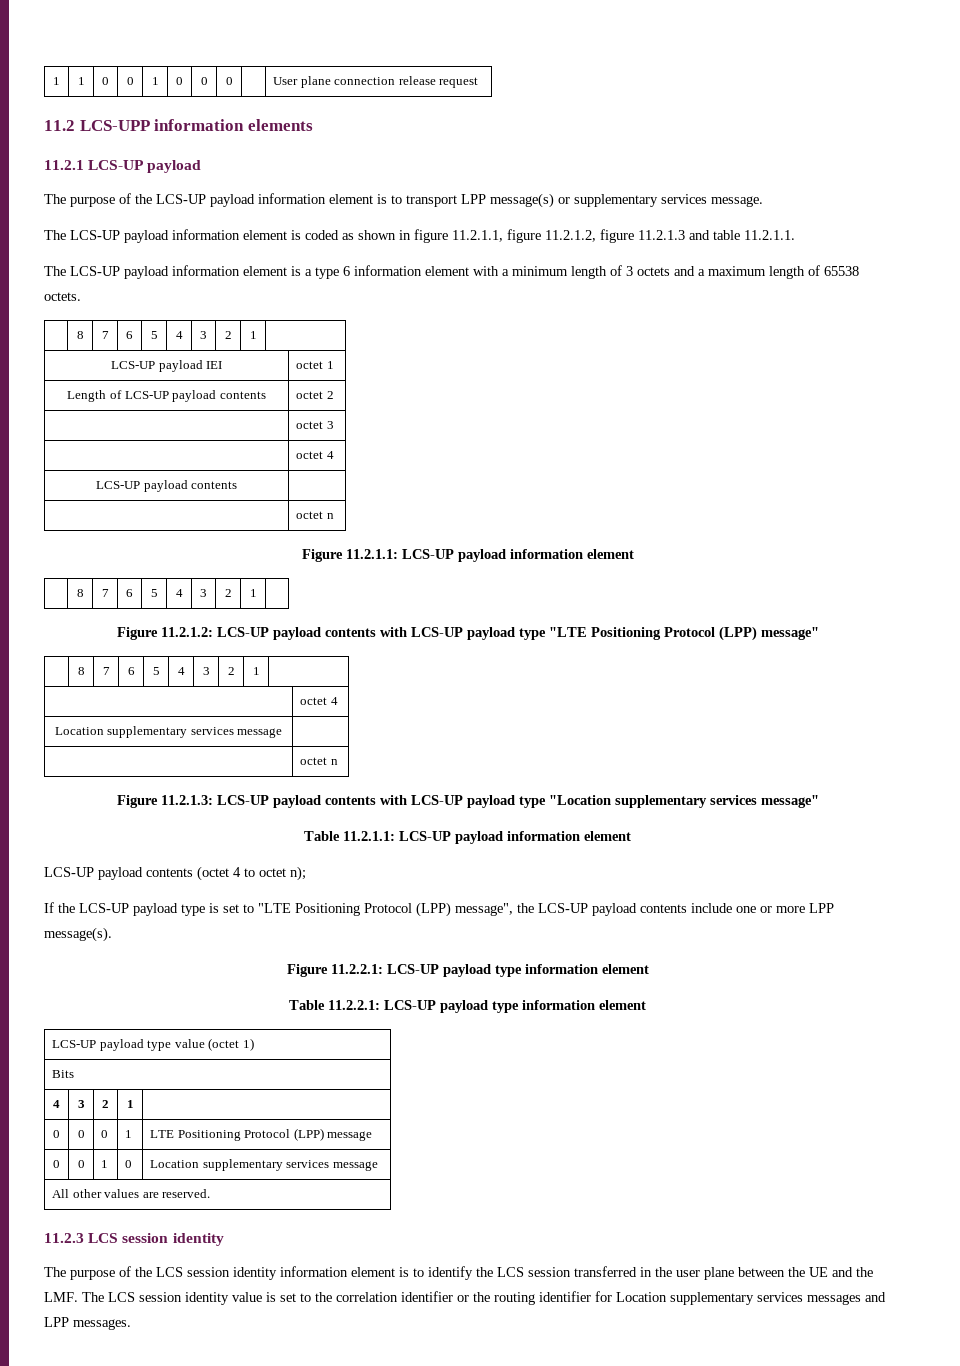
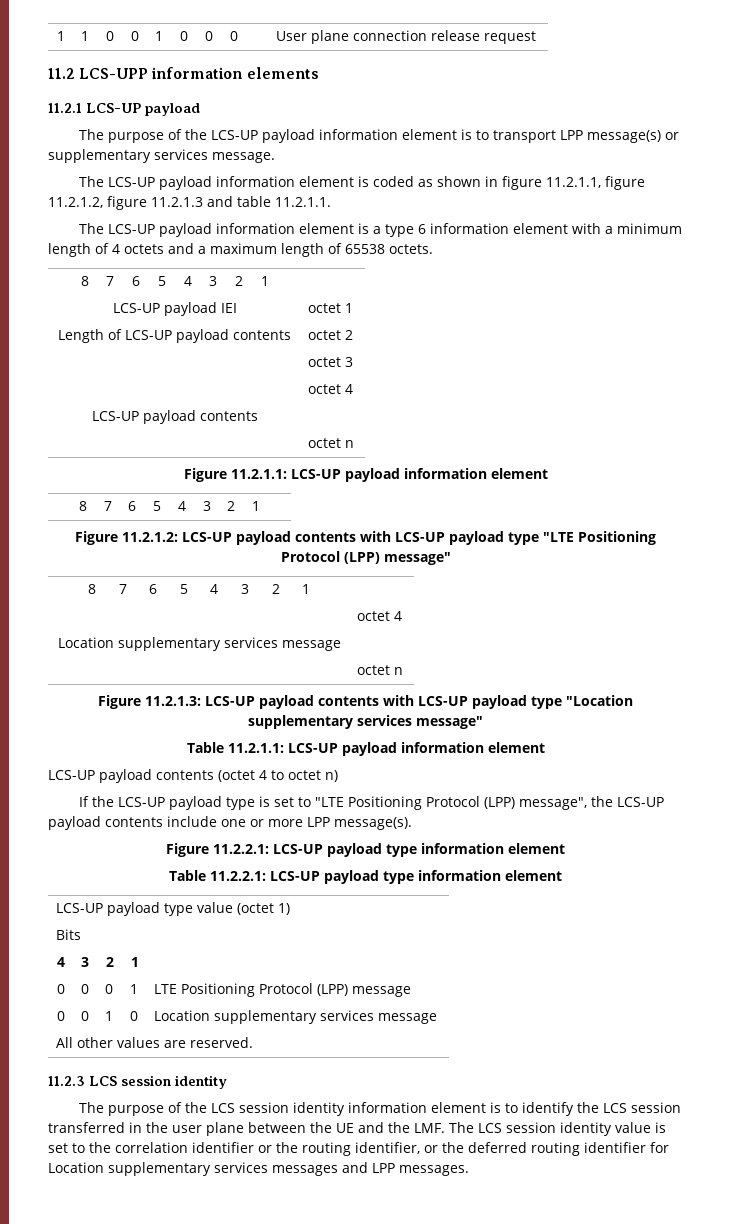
- The LCS-UP payload information element is a type 6 information element with a minimum length of 3 octets and a maximum length of 65538 octets.
+ The LCS-UP payload information element is a type 6 information element with a minimum length of 4 octets and a maximum length of 65538 octets.
- LCS-UP payload contents (octet 4 to octet n);
+ LCS-UP payload contents (octet 4 to octet n)
- The purpose of the LCS session identity information element is to identify the LCS session transferred in the user plane between the UE and the LMF. The LCS session identity value is set to the correlation identifier or the routing identifier for Location supplementary services messages and LPP messages.
+ The purpose of the LCS session identity information element is to identify the LCS session transferred in the user plane between the UE and the LMF. The LCS session identity value is set to the correlation identifier or the routing identifier, or the deferred routing identifier for Location supplementary services messages and LPP messages.

